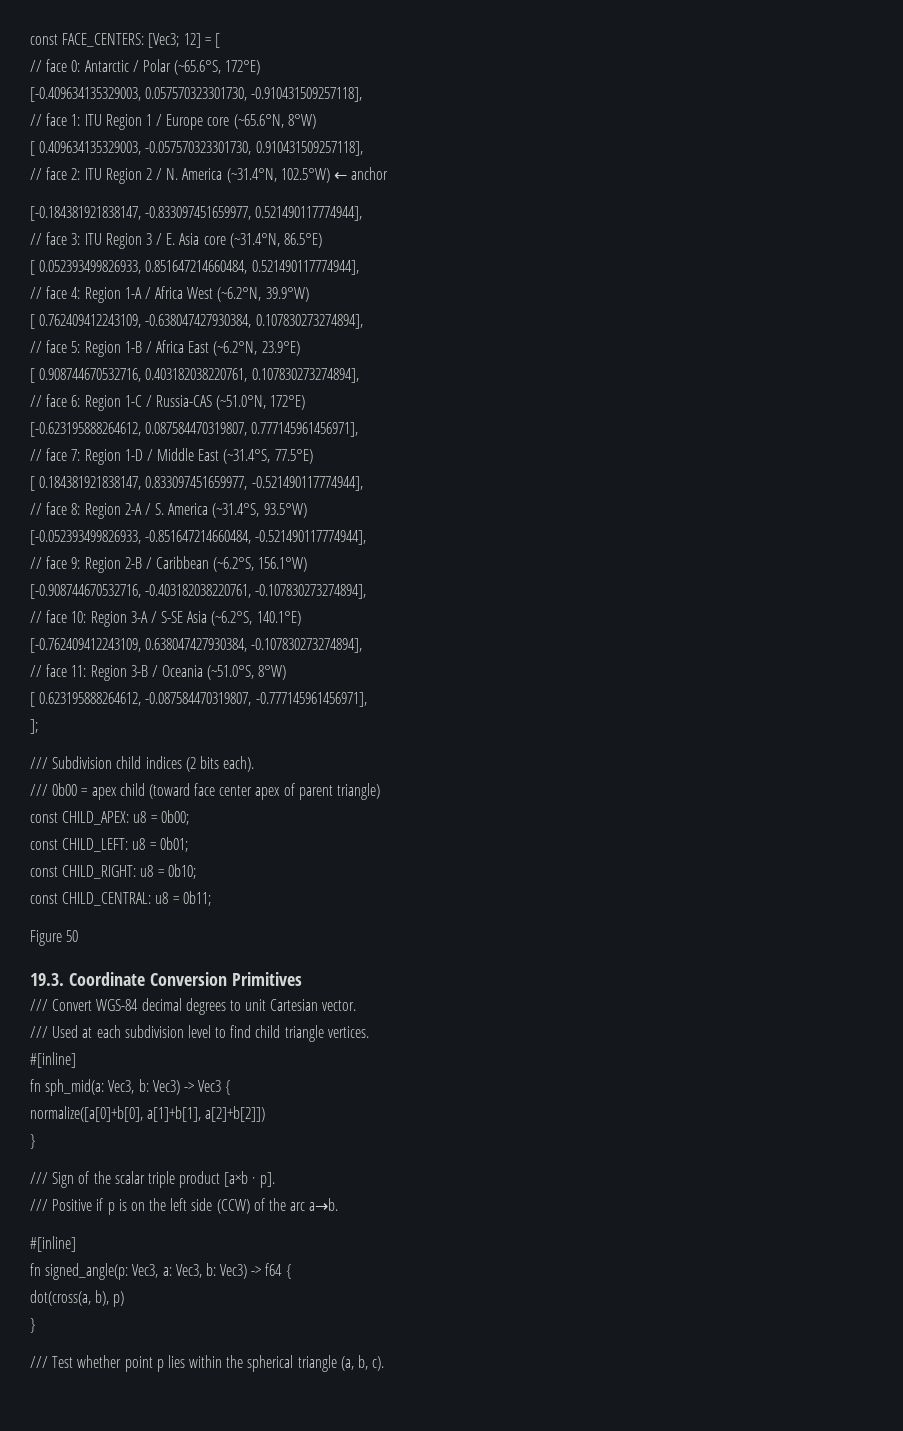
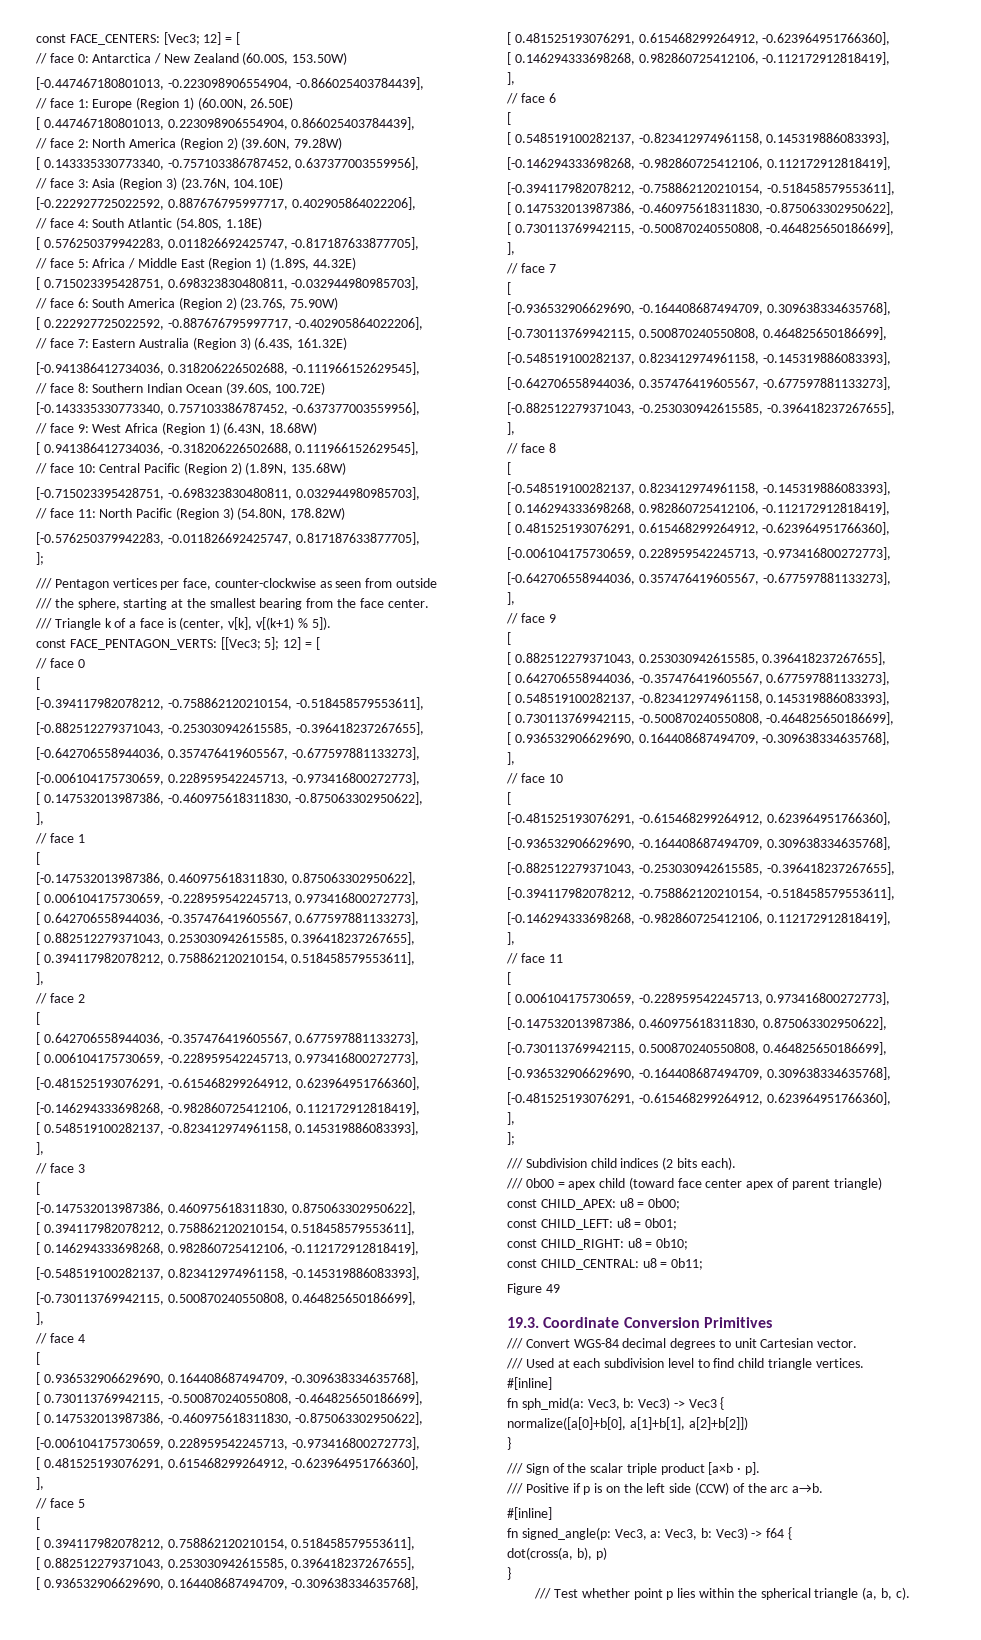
- // face 0: Antarctic / Polar (~65.6°S, 172°E)
- [-0.409634135329003, 0.057570323301730, -0.910431509257118],
- // face 1: ITU Region 1 / Europe core (~65.6°N, 8°W)
- [ 0.409634135329003, -0.057570323301730, 0.910431509257118],
- // face 2: ITU Region 2 / N. America (~31.4°N, 102.5°W) ← anchor
- [-0.184381921838147, -0.833097451659977, 0.521490117774944],
- // face 3: ITU Region 3 / E. Asia core (~31.4°N, 86.5°E)
- [ 0.052393499826933, 0.851647214660484, 0.521490117774944],
- // face 4: Region 1-A / Africa West (~6.2°N, 39.9°W)
- [ 0.762409412243109, -0.638047427930384, 0.107830273274894],
- // face 5: Region 1-B / Africa East (~6.2°N, 23.9°E)
- [ 0.908744670532716, 0.403182038220761, 0.107830273274894],
- // face 6: Region 1-C / Russia-CAS (~51.0°N, 172°E)
- [-0.623195888264612, 0.087584470319807, 0.777145961456971],
- // face 7: Region 1-D / Middle East (~31.4°S, 77.5°E)
- [ 0.184381921838147, 0.833097451659977, -0.521490117774944],
- // face 8: Region 2-A / S. America (~31.4°S, 93.5°W)
- [-0.052393499826933, -0.851647214660484, -0.521490117774944],
- // face 9: Region 2-B / Caribbean (~6.2°S, 156.1°W)
- [-0.908744670532716, -0.403182038220761, -0.107830273274894],
- // face 10: Region 3-A / S-SE Asia (~6.2°S, 140.1°E)
- [-0.762409412243109, 0.638047427930384, -0.107830273274894],
- // face 11: Region 3-B / Oceania (~51.0°S, 8°W)
- [ 0.623195888264612, -0.087584470319807, -0.777145961456971],
+ // face 0: Antarctica / New Zealand (60.00S, 153.50W)
+ [-0.447467180801013, -0.223098906554904, -0.866025403784439],
+ // face 1: Europe (Region 1) (60.00N, 26.50E)
+ [ 0.447467180801013, 0.223098906554904, 0.866025403784439],
+ // face 2: North America (Region 2) (39.60N, 79.28W)
+ [ 0.143335330773340, -0.757103386787452, 0.637377003559956],
+ // face 3: Asia (Region 3) (23.76N, 104.10E)
+ [-0.222927725022592, 0.887676795997717, 0.402905864022206],
+ // face 4: South Atlantic (54.80S, 1.18E)
+ [ 0.576250379942283, 0.011826692425747, -0.817187633877705],
+ // face 5: Africa / Middle East (Region 1) (1.89S, 44.32E)
+ [ 0.715023395428751, 0.698323830480811, -0.032944980985703],
+ // face 6: South America (Region 2) (23.76S, 75.90W)
+ [ 0.222927725022592, -0.887676795997717, -0.402905864022206],
+ // face 7: Eastern Australia (Region 3) (6.43S, 161.32E)
+ [-0.941386412734036, 0.318206226502688, -0.111966152629545],
+ // face 8: Southern Indian Ocean (39.60S, 100.72E)
+ [-0.143335330773340, 0.757103386787452, -0.637377003559956],
+ // face 9: West Africa (Region 1) (6.43N, 18.68W)
+ [ 0.941386412734036, -0.318206226502688, 0.111966152629545],
+ // face 10: Central Pacific (Region 2) (1.89N, 135.68W)
+ [-0.715023395428751, -0.698323830480811, 0.032944980985703],
+ // face 11: North Pacific (Region 3) (54.80N, 178.82W)
+ [-0.576250379942283, -0.011826692425747, 0.817187633877705],
+ ];
+ /// Pentagon vertices per face, counter-clockwise as seen from outside
+ /// the sphere, starting at the smallest bearing from the face center.
+ /// Triangle k of a face is (center, v[k], v[(k+1) % 5]).
+ const FACE_PENTAGON_VERTS: [[Vec3; 5]; 12] = [
+ // face 0
+ [
+ [-0.394117982078212, -0.758862120210154, -0.518458579553611],
+ [-0.882512279371043, -0.253030942615585, -0.396418237267655],
+ [-0.642706558944036, 0.357476419605567, -0.677597881133273],
+ [-0.006104175730659, 0.228959542245713, -0.973416800272773],
+ [ 0.147532013987386, -0.460975618311830, -0.875063302950622],
+ ],
+ // face 1
+ [
+ [-0.147532013987386, 0.460975618311830, 0.875063302950622],
+ [ 0.006104175730659, -0.228959542245713, 0.973416800272773],
+ [ 0.642706558944036, -0.357476419605567, 0.677597881133273],
+ [ 0.882512279371043, 0.253030942615585, 0.396418237267655],
+ [ 0.394117982078212, 0.758862120210154, 0.518458579553611],
+ ],
+ // face 2
+ [
+ [ 0.642706558944036, -0.357476419605567, 0.677597881133273],
+ [ 0.006104175730659, -0.228959542245713, 0.973416800272773],
+ [-0.481525193076291, -0.615468299264912, 0.623964951766360],
+ [-0.146294333698268, -0.982860725412106, 0.112172912818419],
+ [ 0.548519100282137, -0.823412974961158, 0.145319886083393],
+ ],
+ // face 3
+ [
+ [-0.147532013987386, 0.460975618311830, 0.875063302950622],
+ [ 0.394117982078212, 0.758862120210154, 0.518458579553611],
+ [ 0.146294333698268, 0.982860725412106, -0.112172912818419],
+ [-0.548519100282137, 0.823412974961158, -0.145319886083393],
+ [-0.730113769942115, 0.500870240550808, 0.464825650186699],
+ ],
+ // face 4
+ [
+ [ 0.936532906629690, 0.164408687494709, -0.309638334635768],
+ [ 0.730113769942115, -0.500870240550808, -0.464825650186699],
+ [ 0.147532013987386, -0.460975618311830, -0.875063302950622],
+ [-0.006104175730659, 0.228959542245713, -0.973416800272773],
+ [ 0.481525193076291, 0.615468299264912, -0.623964951766360],
+ ],
+ // face 5
+ [
+ [ 0.394117982078212, 0.758862120210154, 0.518458579553611],
+ [ 0.882512279371043, 0.253030942615585, 0.396418237267655],
+ [ 0.936532906629690, 0.164408687494709, -0.309638334635768],
+ [ 0.481525193076291, 0.615468299264912, -0.623964951766360],
+ [ 0.146294333698268, 0.982860725412106, -0.112172912818419],
+ ],
+ // face 6
+ [
+ [ 0.548519100282137, -0.823412974961158, 0.145319886083393],
+ [-0.146294333698268, -0.982860725412106, 0.112172912818419],
+ [-0.394117982078212, -0.758862120210154, -0.518458579553611],
+ [ 0.147532013987386, -0.460975618311830, -0.875063302950622],
+ [ 0.730113769942115, -0.500870240550808, -0.464825650186699],
+ ],
+ // face 7
+ [
+ [-0.936532906629690, -0.164408687494709, 0.309638334635768],
+ [-0.730113769942115, 0.500870240550808, 0.464825650186699],
+ [-0.548519100282137, 0.823412974961158, -0.145319886083393],
+ [-0.642706558944036, 0.357476419605567, -0.677597881133273],
+ [-0.882512279371043, -0.253030942615585, -0.396418237267655],
+ ],
+ // face 8
+ [
+ [-0.548519100282137, 0.823412974961158, -0.145319886083393],
+ [ 0.146294333698268, 0.982860725412106, -0.112172912818419],
+ [ 0.481525193076291, 0.615468299264912, -0.623964951766360],
+ [-0.006104175730659, 0.228959542245713, -0.973416800272773],
+ [-0.642706558944036, 0.357476419605567, -0.677597881133273],
+ ],
+ // face 9
+ [
+ [ 0.882512279371043, 0.253030942615585, 0.396418237267655],
+ [ 0.642706558944036, -0.357476419605567, 0.677597881133273],
+ [ 0.548519100282137, -0.823412974961158, 0.145319886083393],
+ [ 0.730113769942115, -0.500870240550808, -0.464825650186699],
+ [ 0.936532906629690, 0.164408687494709, -0.309638334635768],
+ ],
+ // face 10
+ [
+ [-0.481525193076291, -0.615468299264912, 0.623964951766360],
+ [-0.936532906629690, -0.164408687494709, 0.309638334635768],
+ [-0.882512279371043, -0.253030942615585, -0.396418237267655],
+ [-0.394117982078212, -0.758862120210154, -0.518458579553611],
+ [-0.146294333698268, -0.982860725412106, 0.112172912818419],
+ ],
+ // face 11
+ [
+ [ 0.006104175730659, -0.228959542245713, 0.973416800272773],
+ [-0.147532013987386, 0.460975618311830, 0.875063302950622],
+ [-0.730113769942115, 0.500870240550808, 0.464825650186699],
+ [-0.936532906629690, -0.164408687494709, 0.309638334635768],
+ [-0.481525193076291, -0.615468299264912, 0.623964951766360],
+ ],
- Figure 50
+ Figure 49

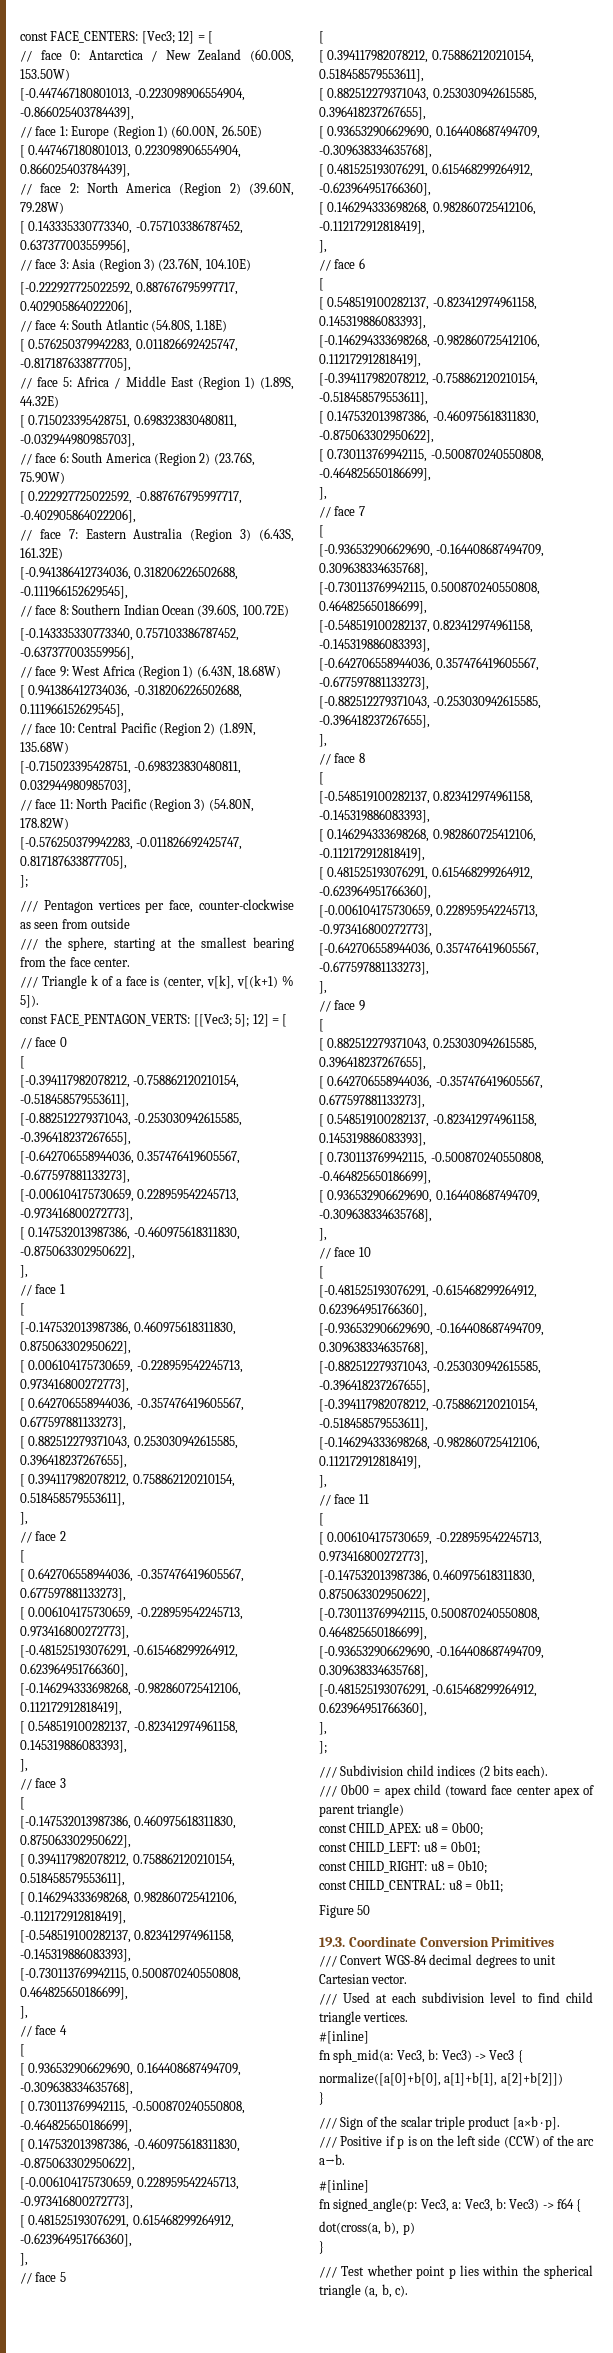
- Figure 49
+ Figure 50

